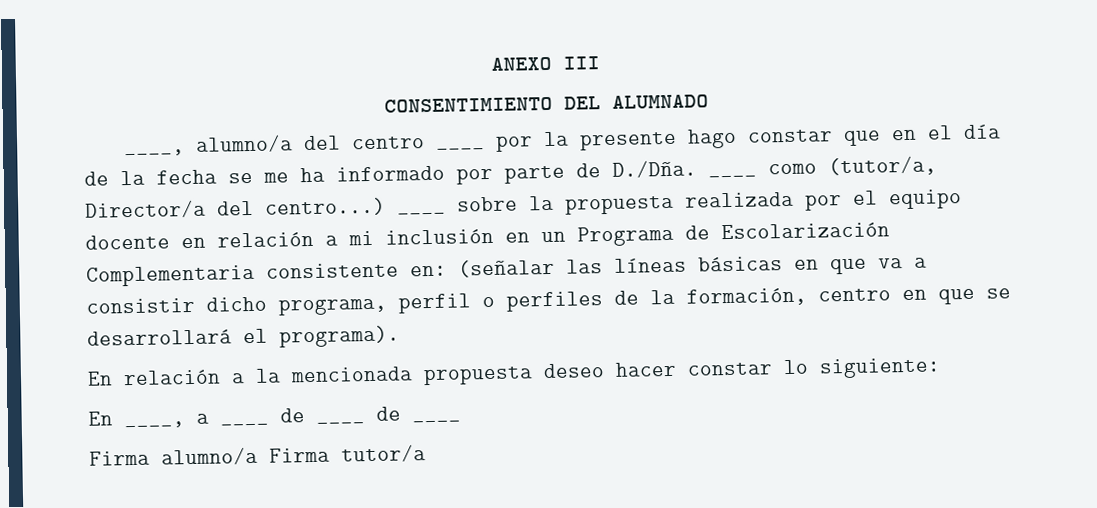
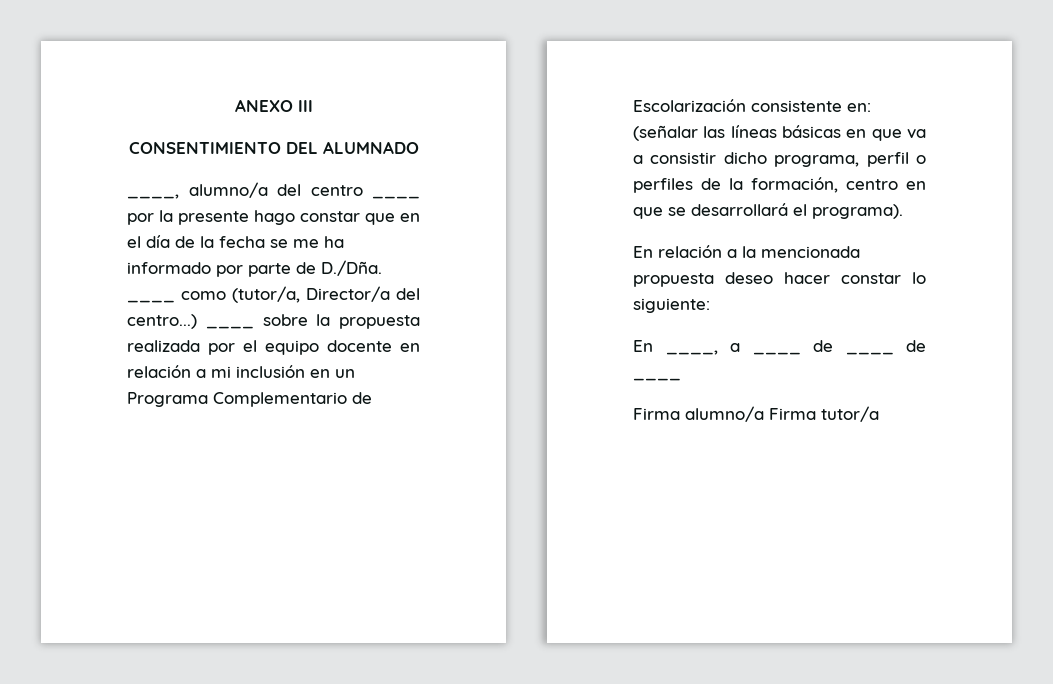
- ____ sobre la propuesta realizada por el equipo docente en relación a mi inclusión en un Programa de Escolarización Complementaria consistente en: (señalar las líneas básicas en que va a consistir dicho programa, perfil o perfiles de la formación, centro en que se desarrollará el programa).
+ ____ sobre la propuesta realizada por el equipo docente en relación a mi inclusión en un Programa Complementario de Escolarización consistente en: (señalar las líneas básicas en que va a consistir dicho programa, perfil o perfiles de la formación, centro en que se desarrollará el programa).

